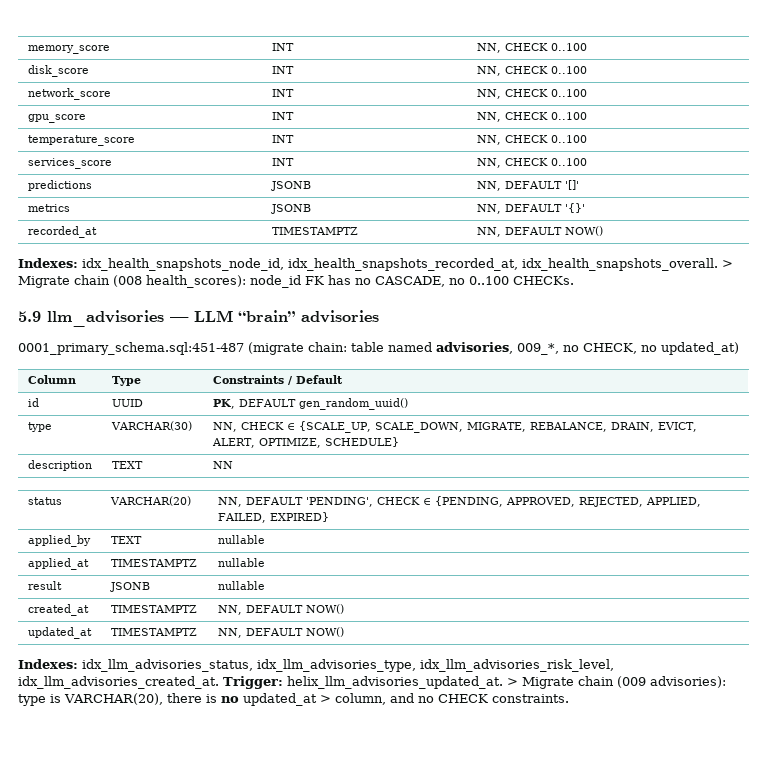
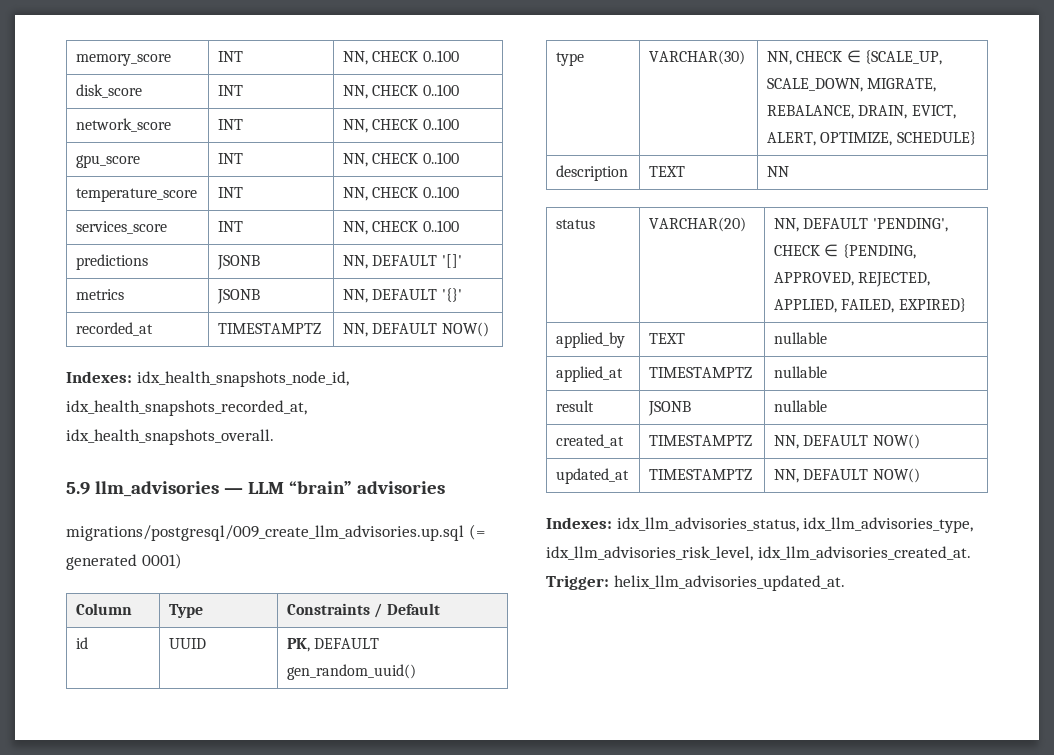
- > Migrate chain (008 health_scores): node_id FK has no CASCADE, no 0..100 CHECKs.
- 0001_primary_schema.sql:451-487 (migrate chain: table named advisories, 009_*, no CHECK, no updated_at)
+ migrations/postgresql/009_create_llm_advisories.up.sql (= generated 0001)
- > Migrate chain (009 advisories): type is VARCHAR(20), there is no updated_at > column, and no CHECK constraints.

